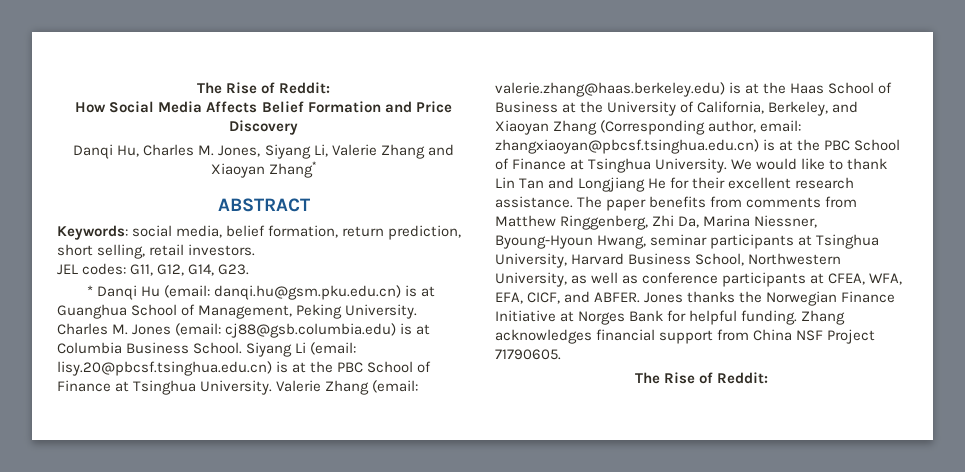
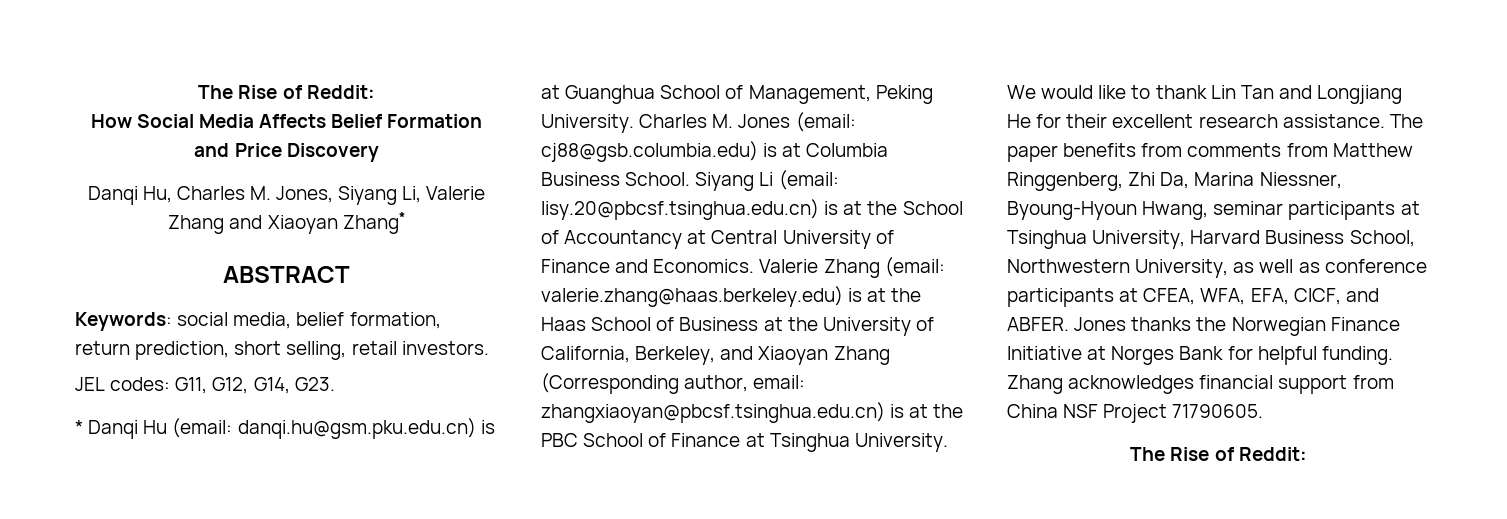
- Siyang Li (email: lisy.20@pbcsf.tsinghua.edu.cn) is at the PBC School of Finance at Tsinghua University.
+ Siyang Li (email: lisy.20@pbcsf.tsinghua.edu.cn) is at the School of Accountancy at Central University of Finance and Economics.

